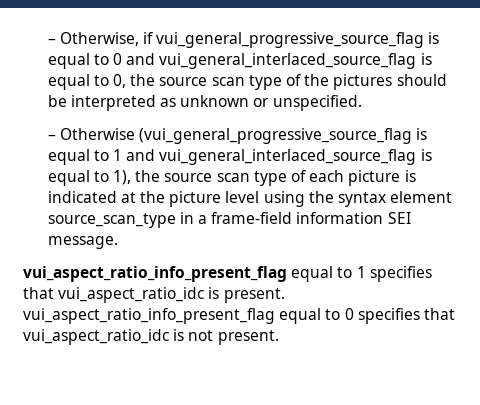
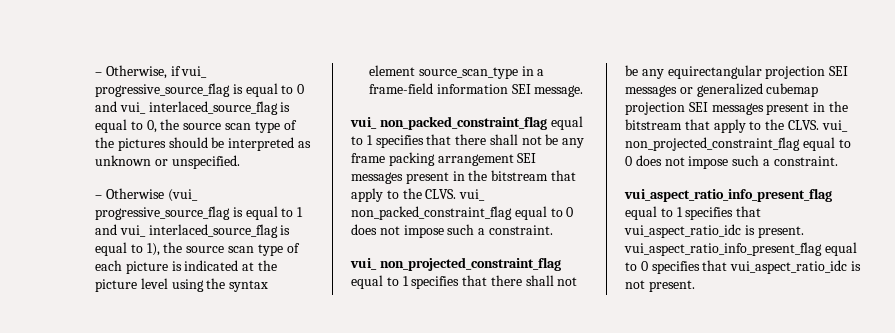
- – Otherwise, if vui_general_progressive_source_flag is equal to 0 and vui_general_interlaced_source_flag is equal to 0, the source scan type of the pictures should be interpreted as unknown or unspecified.
+ – Otherwise, if vui_ progressive_source_flag is equal to 0 and vui_ interlaced_source_flag is equal to 0, the source scan type of the pictures should be interpreted as unknown or unspecified.
- – Otherwise (vui_general_progressive_source_flag is equal to 1 and vui_general_interlaced_source_flag is equal to 1), the source scan type of each picture is indicated at the picture level using the syntax element source_scan_type in a frame-field information SEI message.
+ – Otherwise (vui_ progressive_source_flag is equal to 1 and vui_ interlaced_source_flag is equal to 1), the source scan type of each picture is indicated at the picture level using the syntax element source_scan_type in a frame-field information SEI message.
+ vui_ non_packed_constraint_flag equal to 1 specifies that there shall not be any frame packing arrangement SEI messages present in the bitstream that apply to the CLVS. vui_ non_packed_constraint_flag equal to 0 does not impose such a constraint.
+ vui_ non_projected_constraint_flag equal to 1 specifies that there shall not be any equirectangular projection SEI messages or generalized cubemap projection SEI messages present in the bitstream that apply to the CLVS. vui_ non_projected_constraint_flag equal to 0 does not impose such a constraint.

